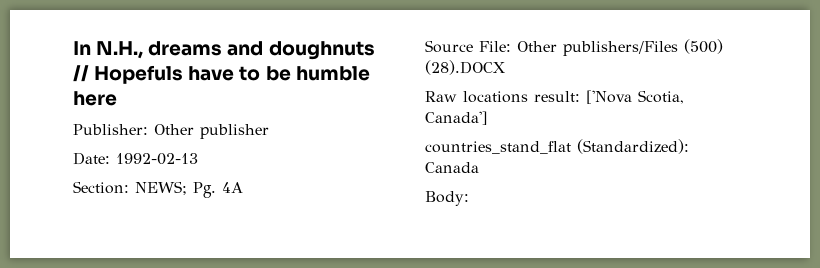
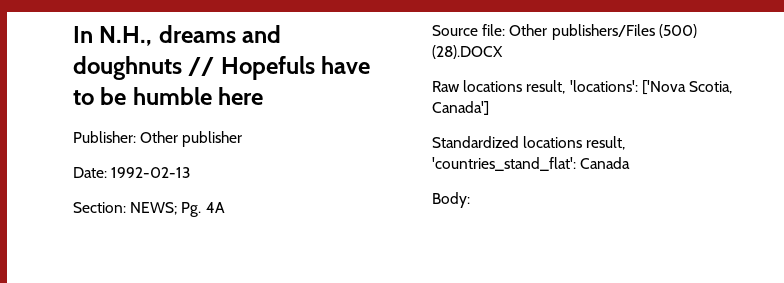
- Source File: Other publishers/Files (500) (28).DOCX
+ Source file: Other publishers/Files (500) (28).DOCX
- Raw locations result: ['Nova Scotia, Canada']
+ Raw locations result, 'locations': ['Nova Scotia, Canada']
- countries_stand_flat (Standardized): Canada
+ Standardized locations result, 'countries_stand_flat': Canada

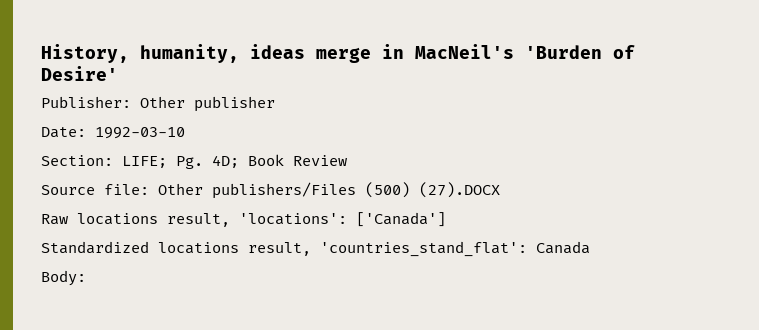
- In N.H., dreams and doughnuts // Hopefuls have to be humble here
+ History, humanity, ideas merge in MacNeil's 'Burden of Desire'
- Date: 1992-02-13
+ Date: 1992-03-10
- Section: NEWS; Pg. 4A
+ Section: LIFE; Pg. 4D; Book Review
- Source file: Other publishers/Files (500) (28).DOCX
+ Source file: Other publishers/Files (500) (27).DOCX
- Raw locations result, 'locations': ['Nova Scotia, Canada']
+ Raw locations result, 'locations': ['Canada']

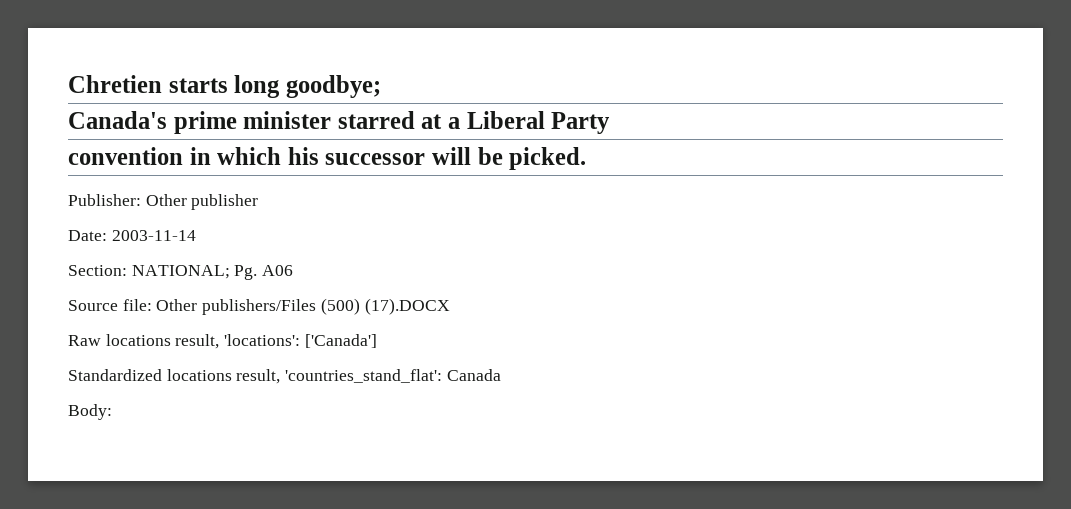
- History, humanity, ideas merge in MacNeil's 'Burden of Desire'
+ Chretien starts long goodbye;
+ Canada's prime minister starred at a Liberal Party
+ convention in which his successor will be picked.
- Date: 1992-03-10
+ Date: 2003-11-14
- Section: LIFE; Pg. 4D; Book Review
+ Section: NATIONAL; Pg. A06
- Source file: Other publishers/Files (500) (27).DOCX
+ Source file: Other publishers/Files (500) (17).DOCX

